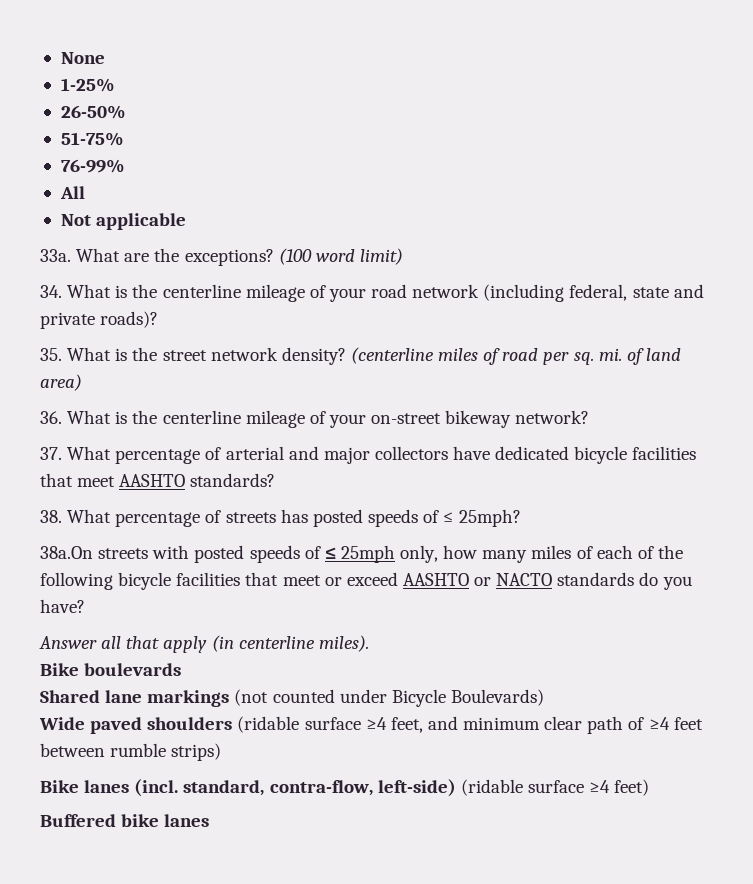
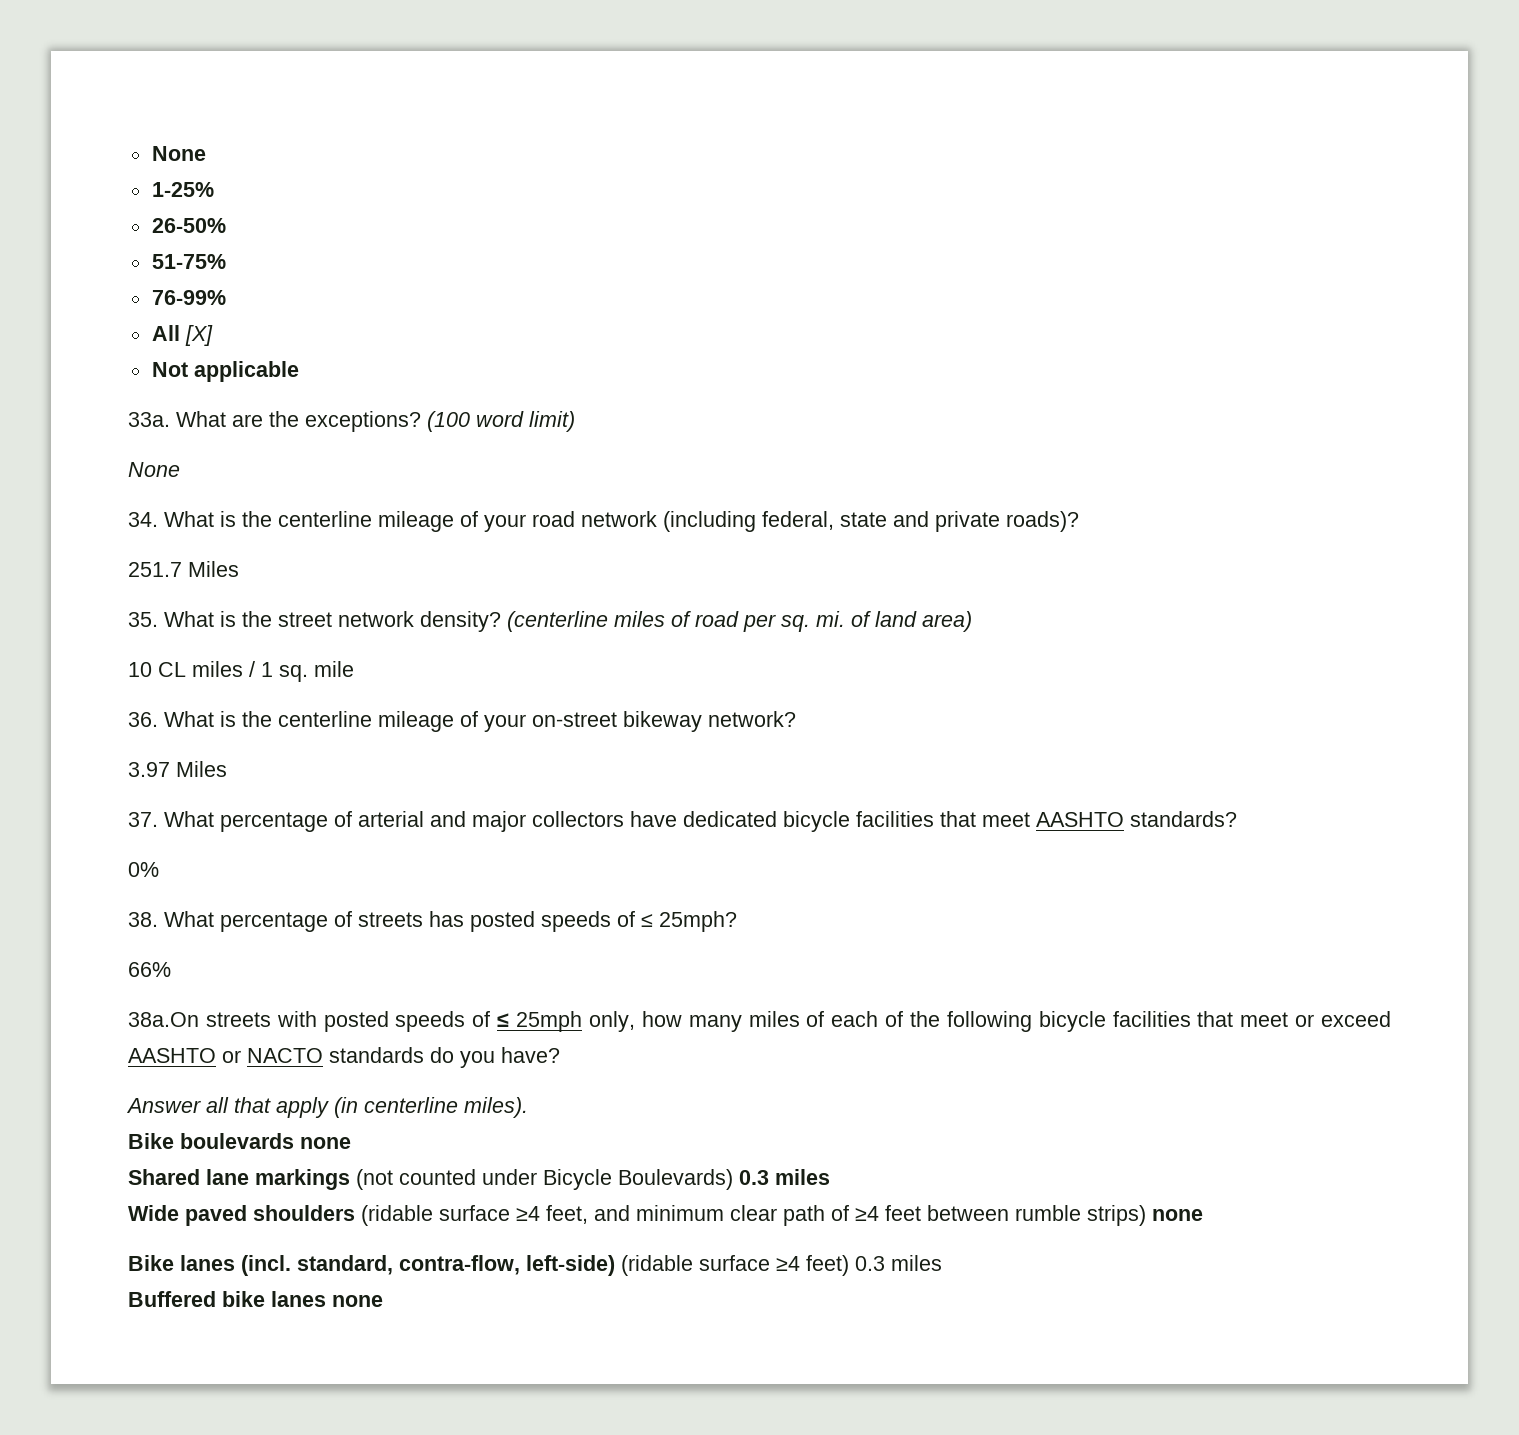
- All
+ All [X]
  (100 word limit)
+ None
+ 251.7 Miles
+ 10 CL miles / 1 sq. mile
+ 3.97 Miles
+ 0%
+ 66%
- Bike boulevards
+ Bike boulevards none
- Shared lane markings (not counted under Bicycle Boulevards)
+ Shared lane markings (not counted under Bicycle Boulevards) 0.3 miles
- Wide paved shoulders (ridable surface ≥4 feet, and minimum clear path of ≥4 feet between rumble strips)
+ Wide paved shoulders (ridable surface ≥4 feet, and minimum clear path of ≥4 feet between rumble strips) none
- Bike lanes (incl. standard, contra-flow, left-side) (ridable surface ≥4 feet)
+ Bike lanes (incl. standard, contra-flow, left-side) (ridable surface ≥4 feet) 0.3 miles
- Buffered bike lanes
+ Buffered bike lanes none

